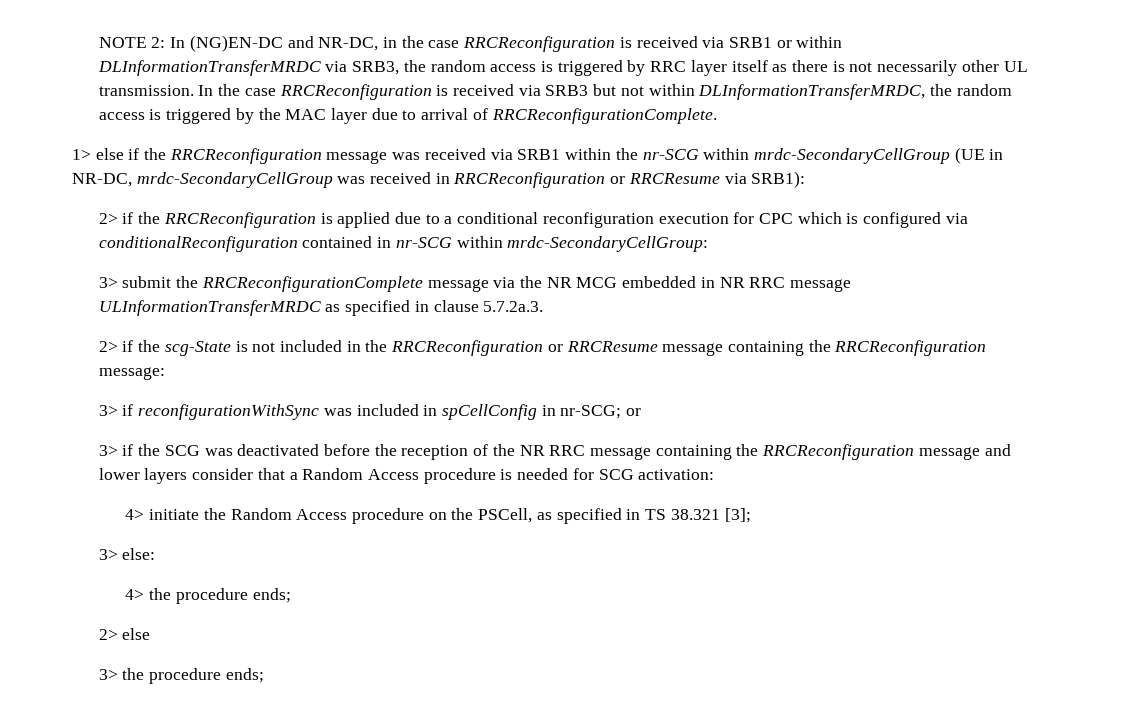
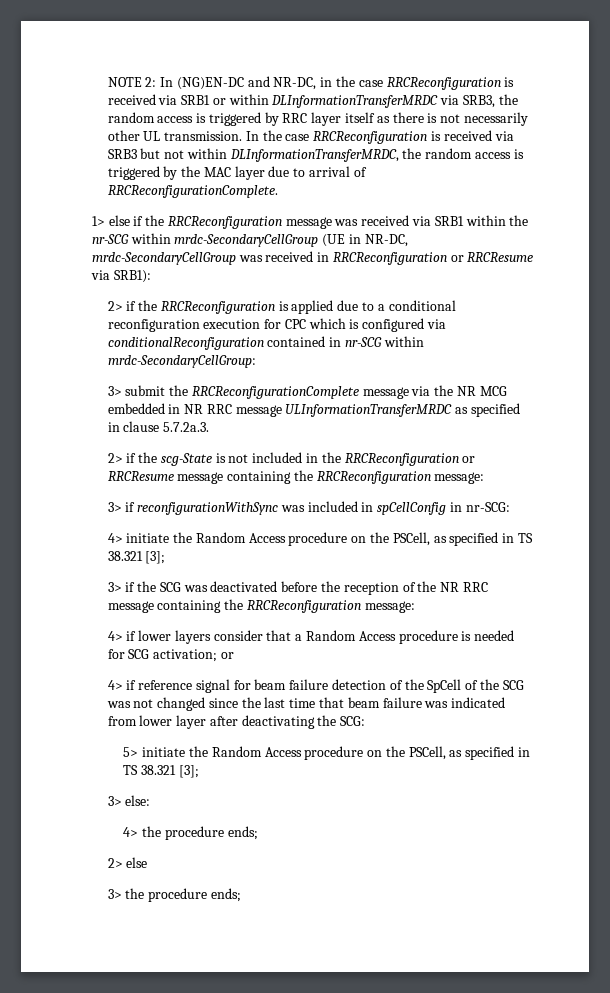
- 3> if reconfigurationWithSync was included in spCellConfig in nr-SCG; or
+ 3> if reconfigurationWithSync was included in spCellConfig in nr-SCG:
+ 4> initiate the Random Access procedure on the PSCell, as specified in TS 38.321 [3];
- 3> if the SCG was deactivated before the reception of the NR RRC message containing the RRCReconfiguration message and lower layers consider that a Random Access procedure is needed for SCG activation:
- 4> initiate the Random Access procedure on the PSCell, as specified in TS 38.321 [3];
+ 3> if the SCG was deactivated before the reception of the NR RRC message containing the RRCReconfiguration message:
+ 4> if lower layers consider that a Random Access procedure is needed for SCG activation; or
+ 4> if reference signal for beam failure detection of the SpCell of the SCG was not changed since the last time that beam failure was indicated from lower layer after deactivating the SCG:
+ 5> initiate the Random Access procedure on the PSCell, as specified in TS 38.321 [3];

